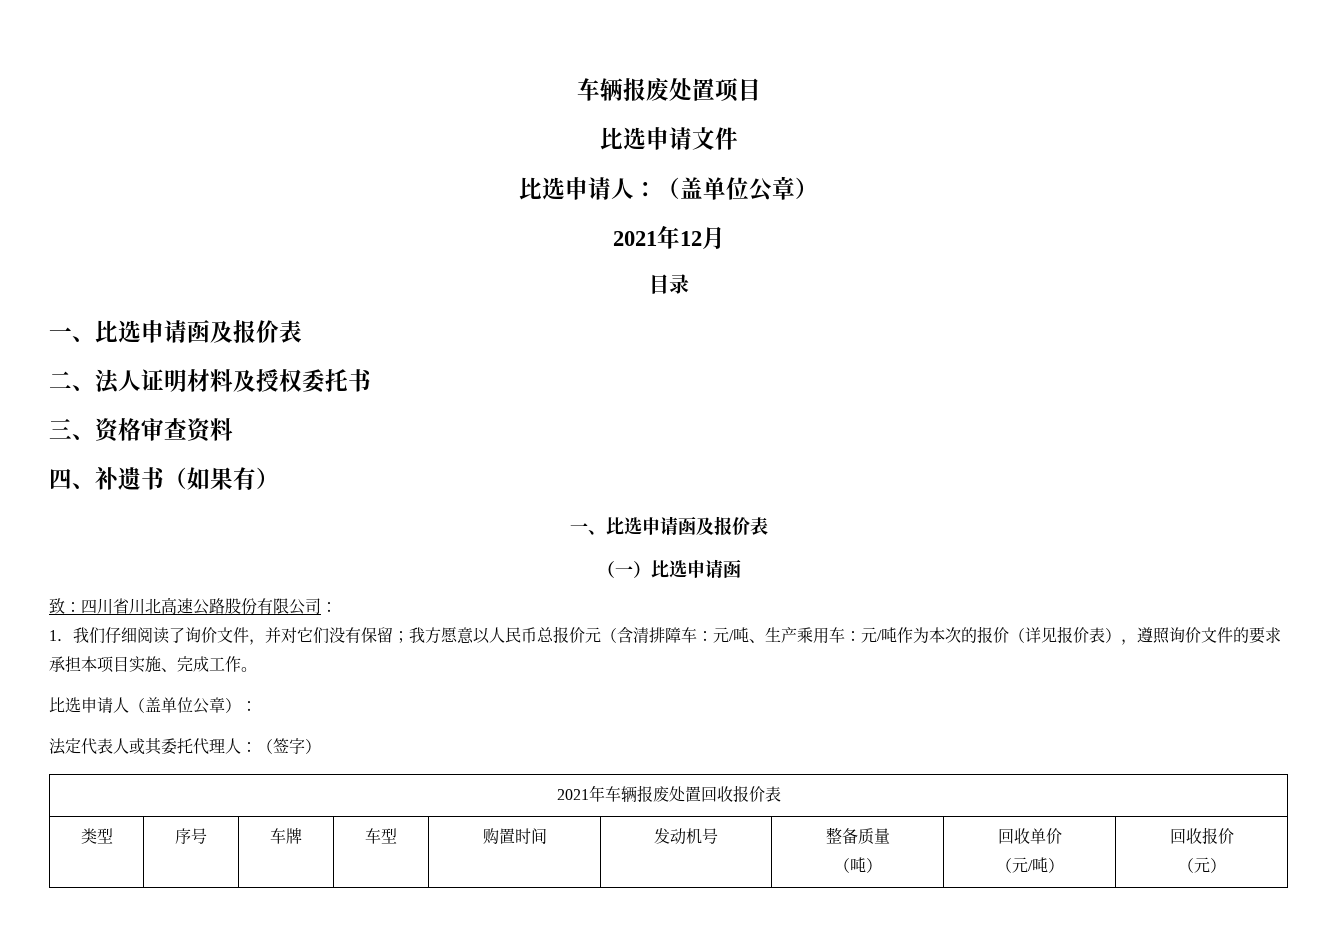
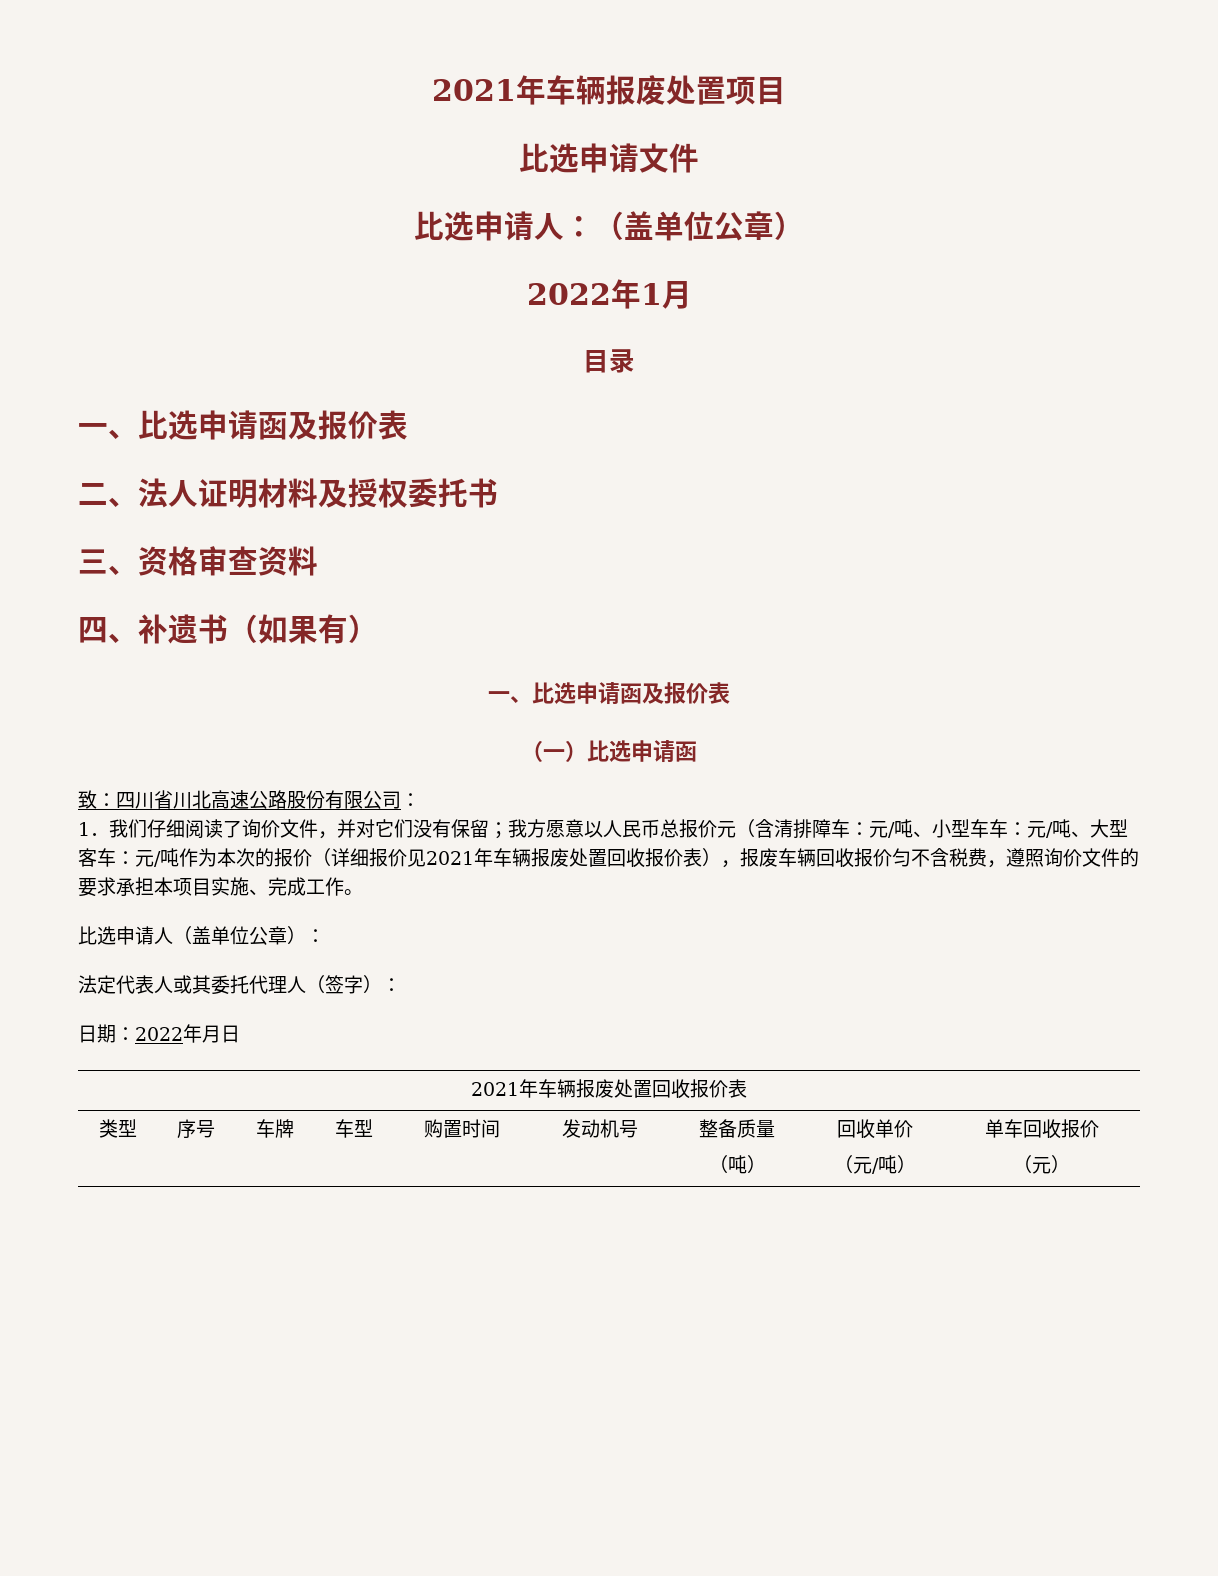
- 车辆报废处置项目
+ 2021年车辆报废处置项目
- 2021年12月
+ 2022年1月
- 1．我们仔细阅读了询价文件，并对它们没有保留；我方愿意以人民币总报价元（含清排障车：元/吨、生产乘用车：元/吨作为本次的报价（详见报价表），遵照询价文件的要求承担本项目实施、完成工作。
+ 1．我们仔细阅读了询价文件，并对它们没有保留；我方愿意以人民币总报价元（含清排障车：元/吨、小型车车：元/吨、大型客车：元/吨作为本次的报价（详细报价见2021年车辆报废处置回收报价表），报废车辆回收报价匀不含税费，遵照询价文件的要求承担本项目实施、完成工作。
- 法定代表人或其委托代理人：（签字）
+ 法定代表人或其委托代理人（签字）：
+ 日期：2022年月日
  类型 | 序号 | 车牌 | 车型 | 购置时间 | 发动机号 | 整备质量
  （吨） | 回收单价
- （元/吨） | 回收报价
+ （元/吨） | 单车回收报价

